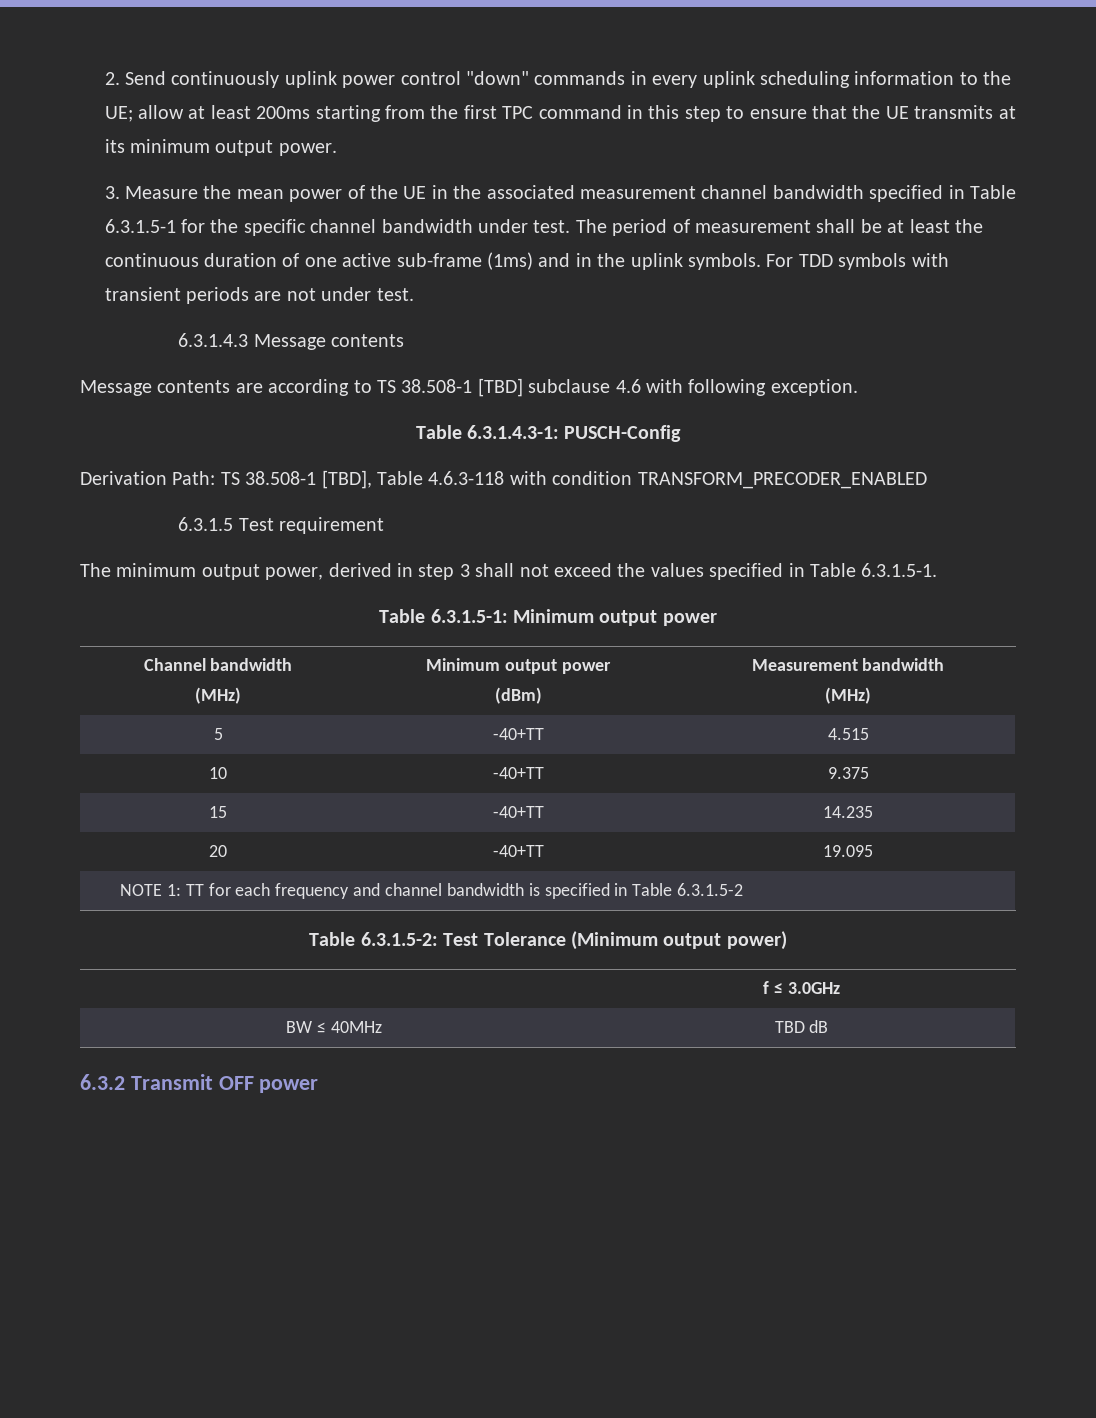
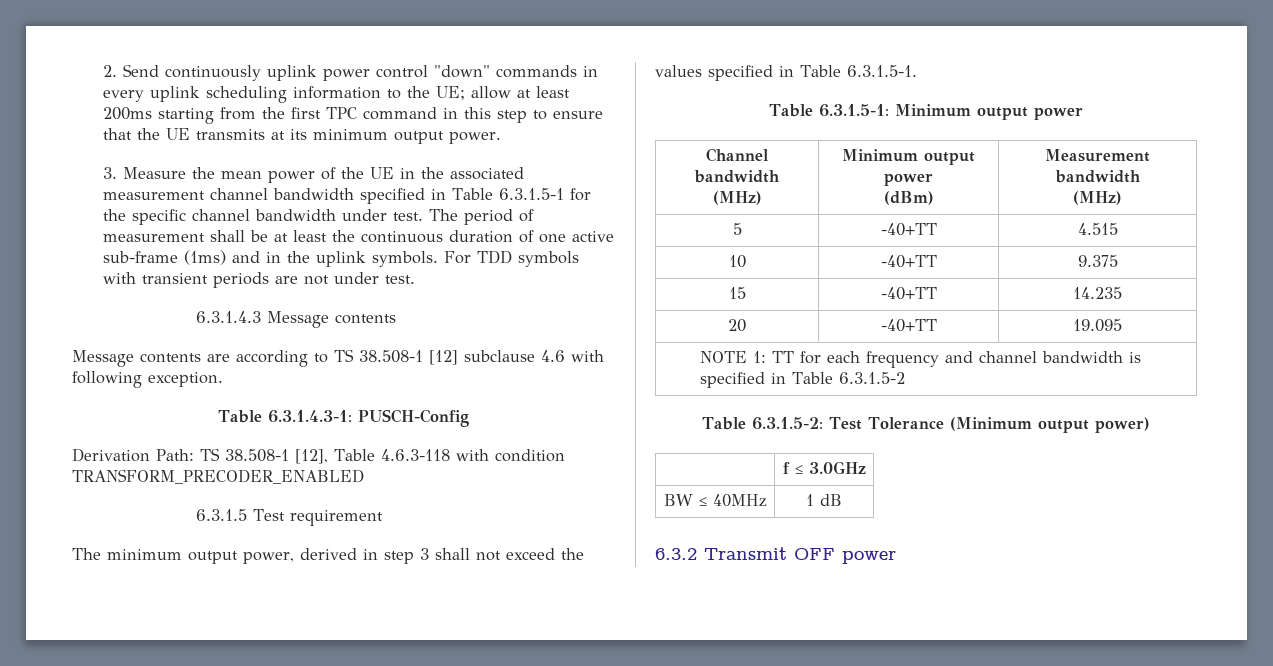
- Message contents are according to TS 38.508-1 [TBD] subclause 4.6 with following exception.
+ Message contents are according to TS 38.508-1 [12] subclause 4.6 with following exception.
- Derivation Path: TS 38.508-1 [TBD], Table 4.6.3-118 with condition TRANSFORM_PRECODER_ENABLED
+ Derivation Path: TS 38.508-1 [12], Table 4.6.3-118 with condition TRANSFORM_PRECODER_ENABLED
- BW ≤ 40MHz | TBD dB
+ BW ≤ 40MHz | 1 dB

